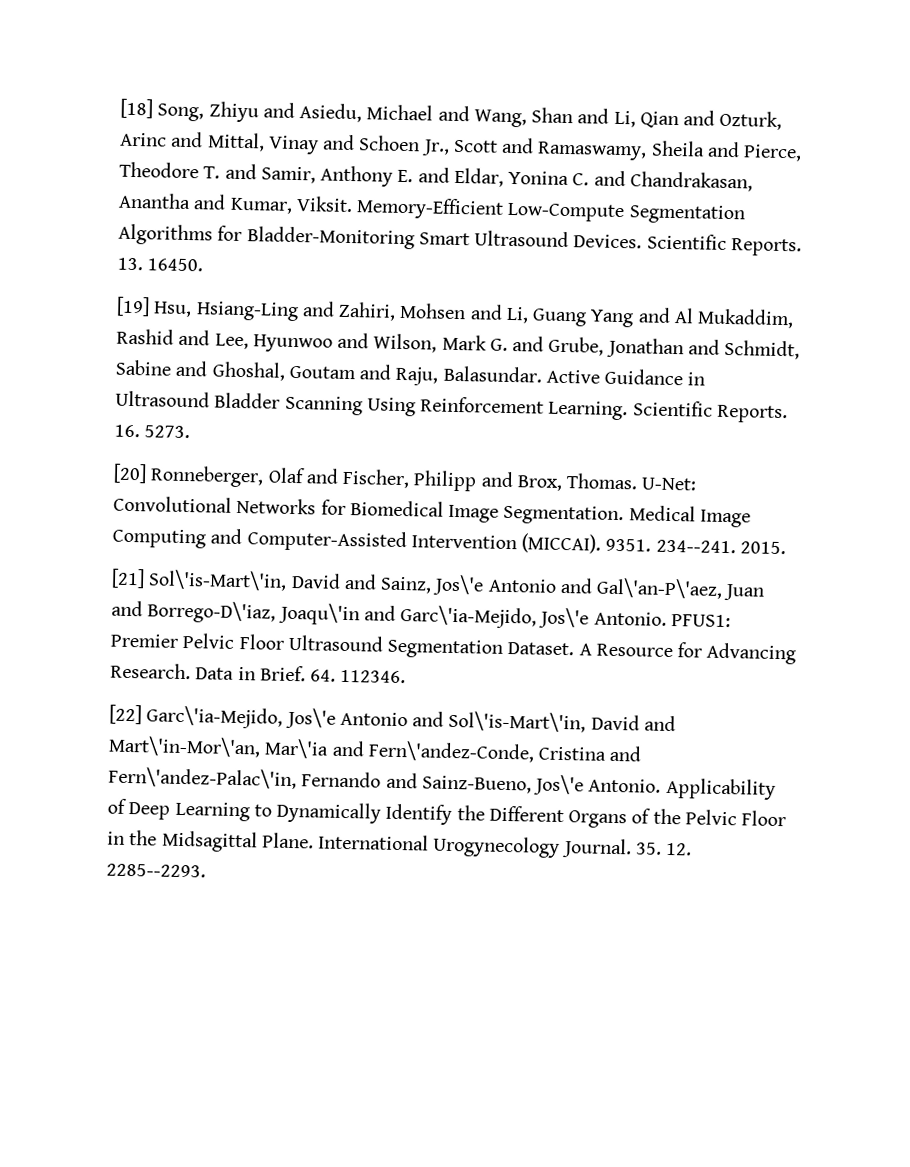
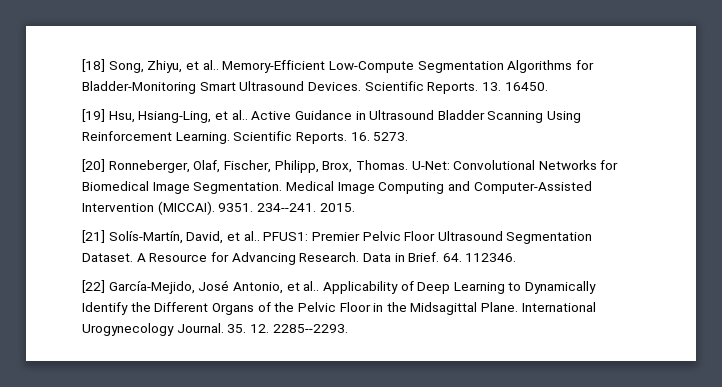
- [18] Song, Zhiyu and Asiedu, Michael and Wang, Shan and Li, Qian and Ozturk, Arinc and Mittal, Vinay and Schoen Jr., Scott and Ramaswamy, Sheila and Pierce, Theodore T. and Samir, Anthony E. and Eldar, Yonina C. and Chandrakasan, Anantha and Kumar, Viksit.
+ [18] Song, Zhiyu, et al..
- [19] Hsu, Hsiang-Ling and Zahiri, Mohsen and Li, Guang Yang and Al Mukaddim, Rashid and Lee, Hyunwoo and Wilson, Mark G. and Grube, Jonathan and Schmidt, Sabine and Ghoshal, Goutam and Raju, Balasundar.
+ [19] Hsu, Hsiang-Ling, et al..
- [20] Ronneberger, Olaf and Fischer, Philipp and Brox, Thomas.
+ [20] Ronneberger, Olaf, Fischer, Philipp, Brox, Thomas.
- [21] Sol\'is-Mart\'in, David and Sainz, Jos\'e Antonio and Gal\'an-P\'aez, Juan and Borrego-D\'iaz, Joaqu\'in and Garc\'ia-Mejido, Jos\'e Antonio.
+ [21] Solís-Martín, David, et al..
- [22] Garc\'ia-Mejido, Jos\'e Antonio and Sol\'is-Mart\'in, David and Mart\'in-Mor\'an, Mar\'ia and Fern\'andez-Conde, Cristina and Fern\'andez-Palac\'in, Fernando and Sainz-Bueno, Jos\'e Antonio.
+ [22] García-Mejido, José Antonio, et al..

